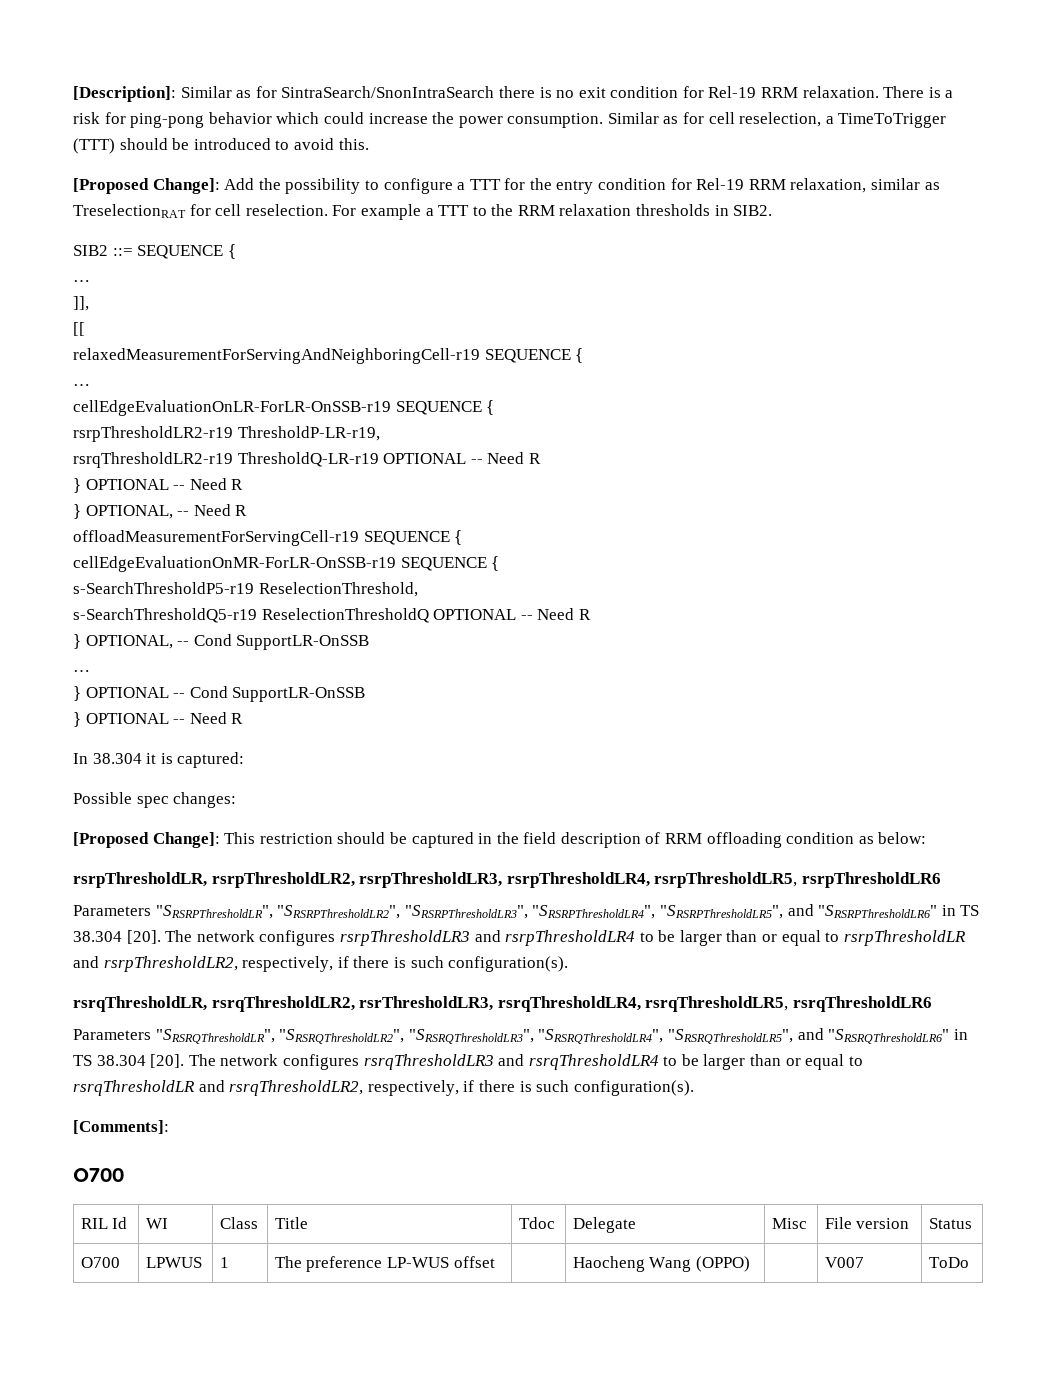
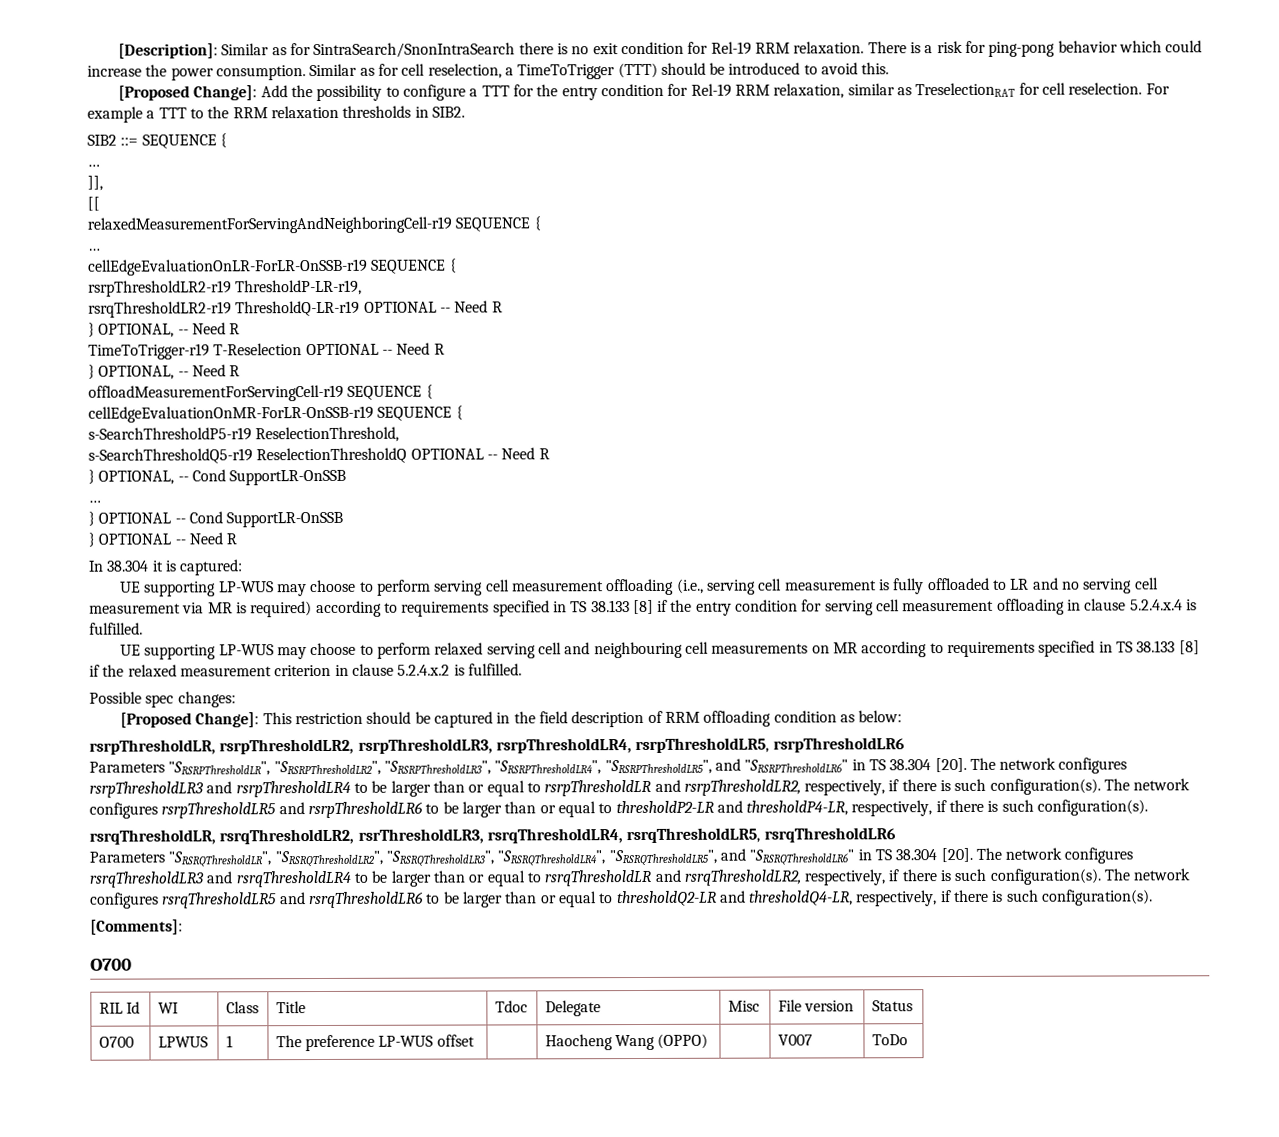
  rsrqThresholdLR2-r19 ThresholdQ-LR-r19 OPTIONAL -- Need R
- } OPTIONAL -- Need R
+ } OPTIONAL, -- Need R
+ TimeToTrigger-r19 T-Reselection OPTIONAL -- Need R
+ UE supporting LP-WUS may choose to perform serving cell measurement offloading (i.e., serving cell measurement is fully offloaded to LR and no serving cell measurement via MR is required) according to requirements specified in TS 38.133 [8] if the entry condition for serving cell measurement offloading in clause 5.2.4.x.4 is fulfilled.
+ UE supporting LP-WUS may choose to perform relaxed serving cell and neighbouring cell measurements on MR according to requirements specified in TS 38.133 [8] if the relaxed measurement criterion in clause 5.2.4.x.2 is fulfilled.
+ The network configures rsrpThresholdLR5 and rsrpThresholdLR6 to be larger than or equal to thresholdP2-LR and thresholdP4-LR, respectively, if there is such configuration(s).
+ The network configures rsrqThresholdLR5 and rsrqThresholdLR6 to be larger than or equal to thresholdQ2-LR and thresholdQ4-LR, respectively, if there is such configuration(s).

